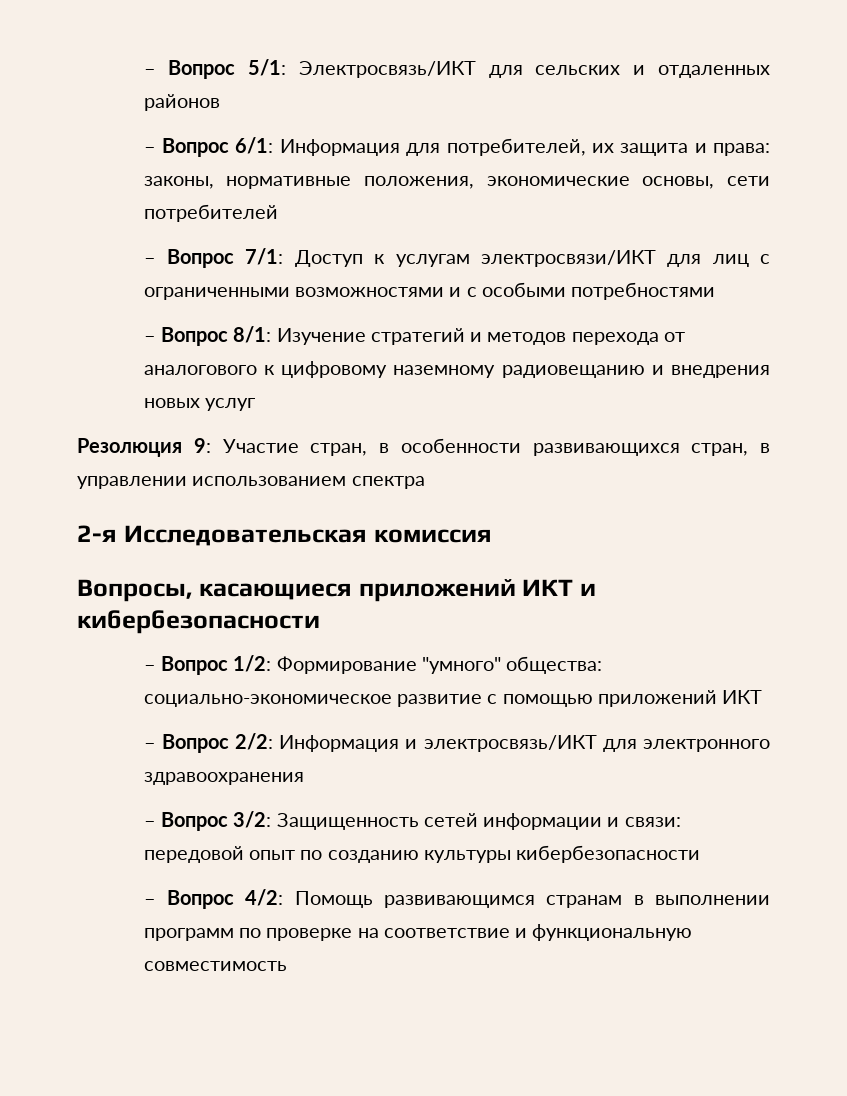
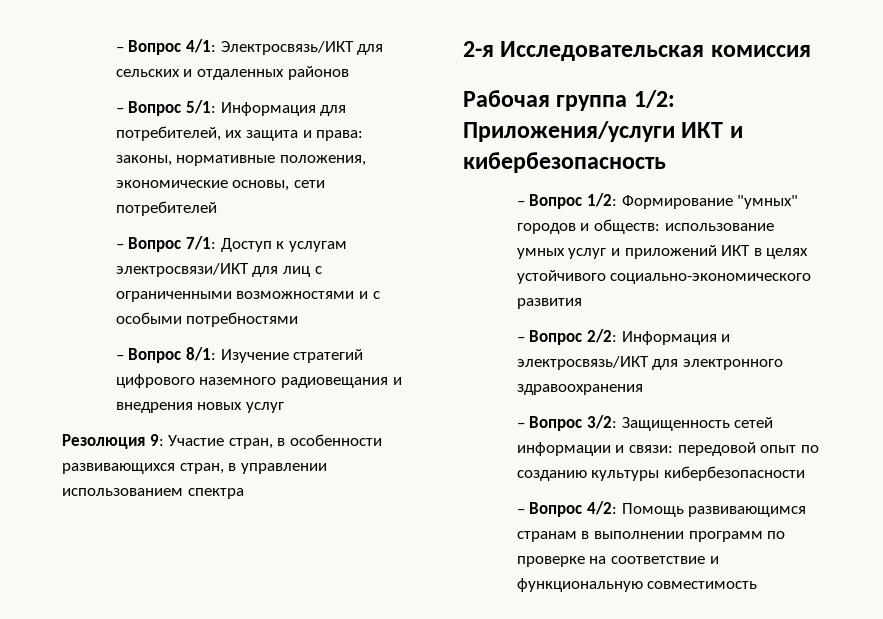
- – Вопрос 5/1: Электросвязь/ИКТ для сельских и отдаленных районов
+ – Вопрос 4/1: Электросвязь/ИКТ для сельских и отдаленных районов
- – Вопрос 6/1: Информация для потребителей, их защита и права: законы, нормативные положения, экономические основы, сети потребителей
+ – Вопрос 5/1: Информация для потребителей, их защита и права: законы, нормативные положения, экономические основы, сети потребителей
- – Вопрос 8/1: Изучение стратегий и методов перехода от аналогового к цифровому наземному радиовещанию и внедрения новых услуг
+ – Вопрос 8/1: Изучение стратегий цифрового наземного радиовещания и внедрения новых услуг
- Вопросы, касающиеся приложений ИКТ и кибербезопасности
+ Рабочая группа 1/2: Приложения/услуги ИКТ и кибербезопасность
- – Вопрос 1/2: Формирование "умного" общества: социально-экономическое развитие с помощью приложений ИКТ
+ – Вопрос 1/2: Формирование "умных" городов и обществ: использование умных услуг и приложений ИКТ в целях устойчивого социально-экономического развития

